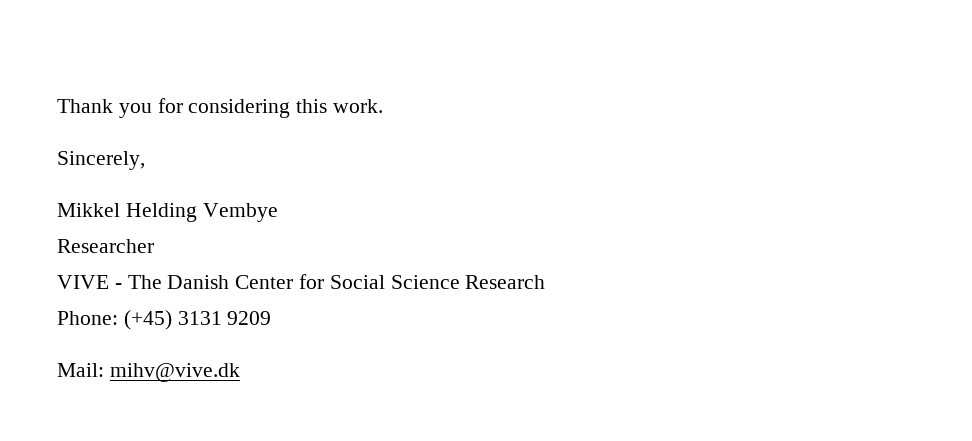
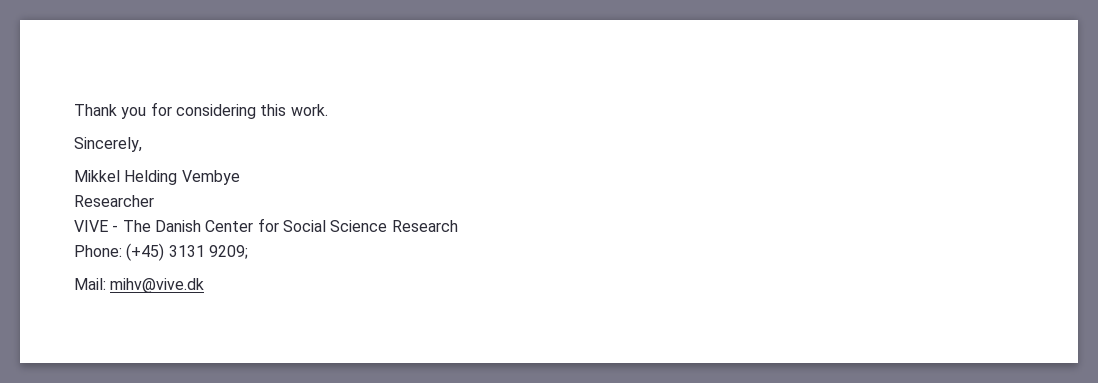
- Phone: (+45) 3131 9209
+ Phone: (+45) 3131 9209;

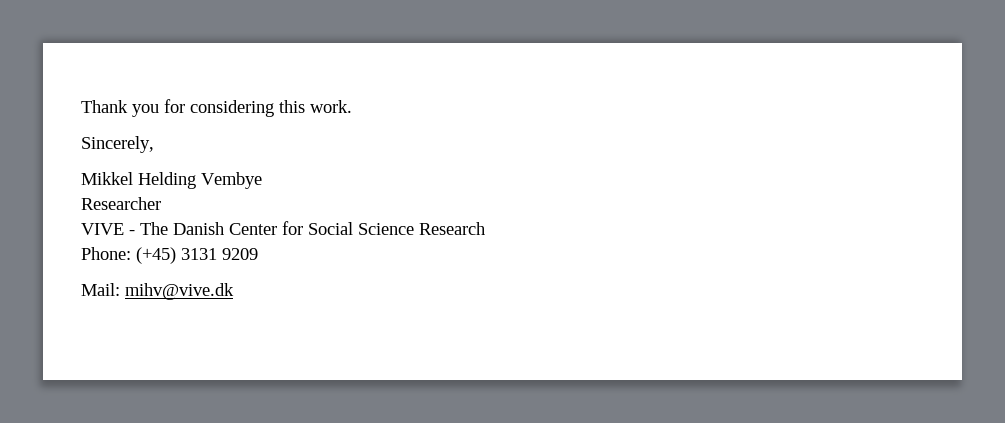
- Phone: (+45) 3131 9209;
+ Phone: (+45) 3131 9209

